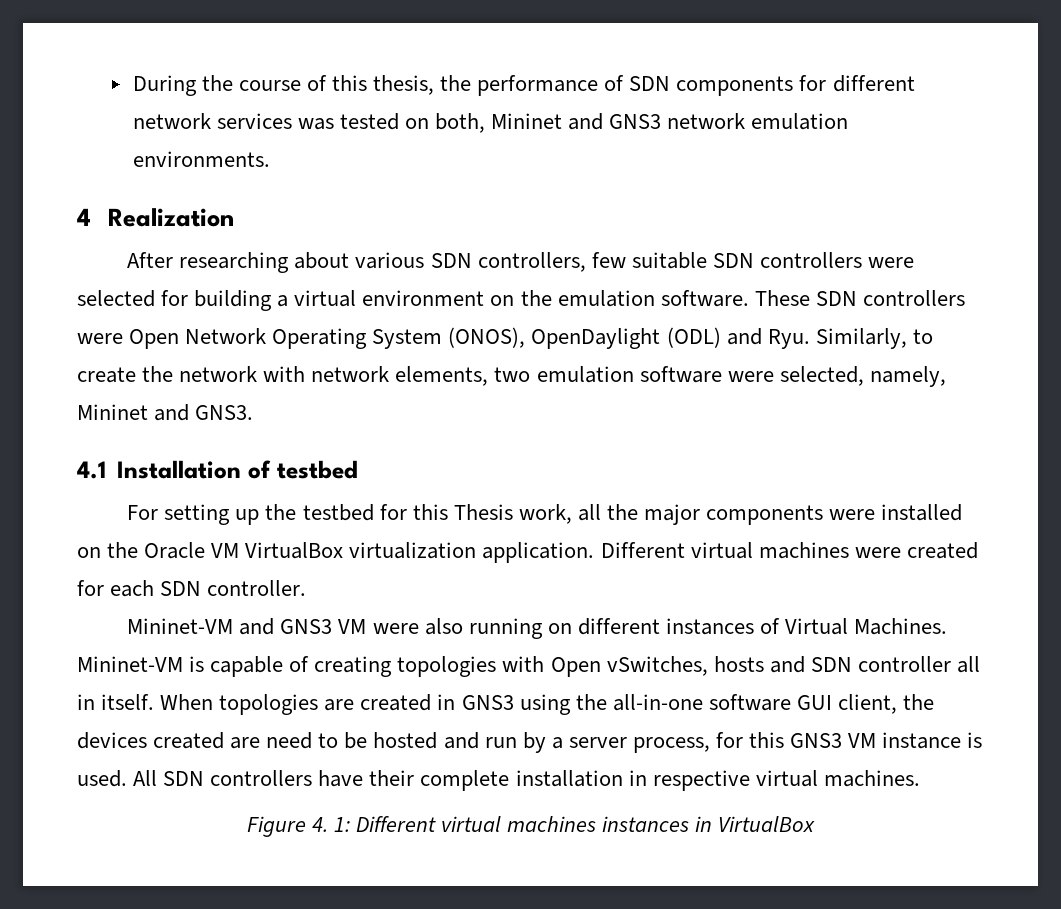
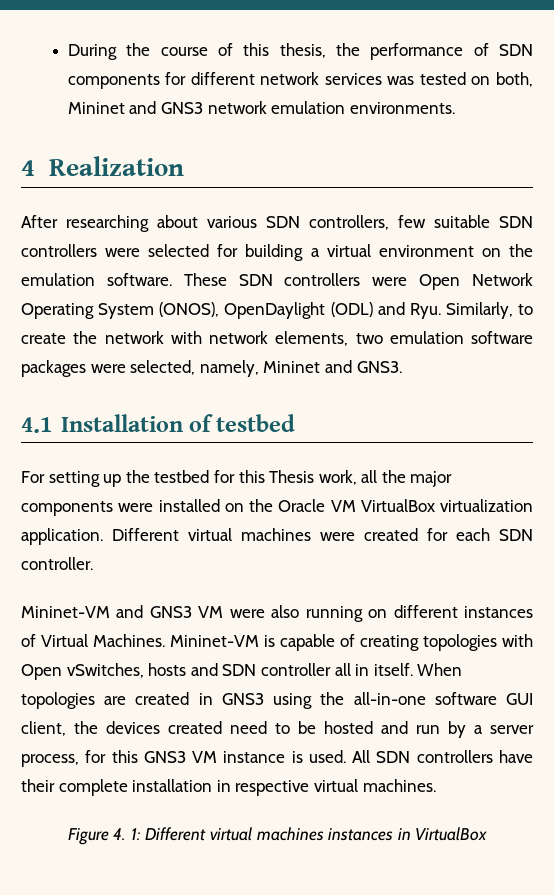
- These SDN controllers were Open Network Operating System (ONOS), OpenDaylight (ODL) and Ryu. Similarly, to create the network with network elements, two emulation software were selected, namely, Mininet and GNS3.
+ These SDN controllers were Open Network Operating System (ONOS), OpenDaylight (ODL) and Ryu. Similarly, to create the network with network elements, two emulation software packages were selected, namely, Mininet and GNS3.
- When topologies are created in GNS3 using the all-in-one software GUI client, the devices created are need to be hosted and run by a server process, for this GNS3 VM instance is used.
+ When topologies are created in GNS3 using the all-in-one software GUI client, the devices created need to be hosted and run by a server process, for this GNS3 VM instance is used.

